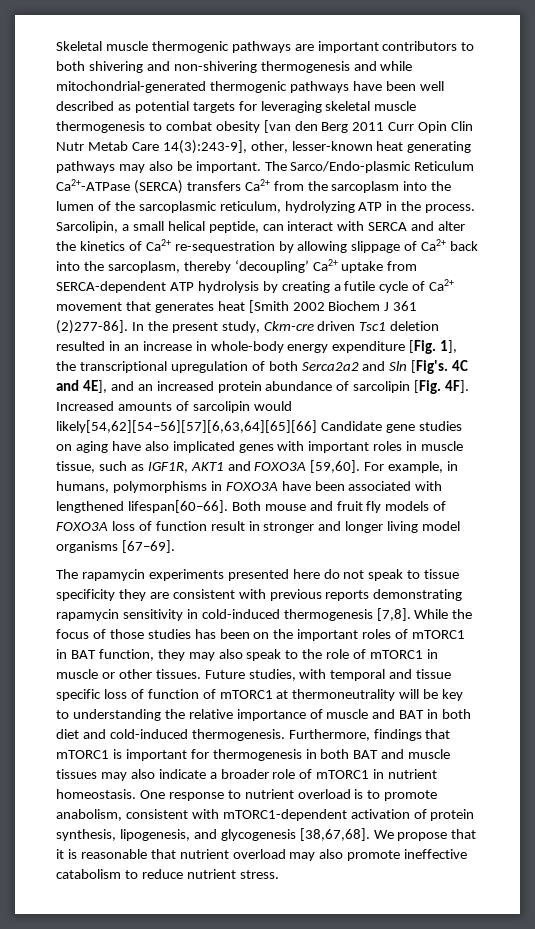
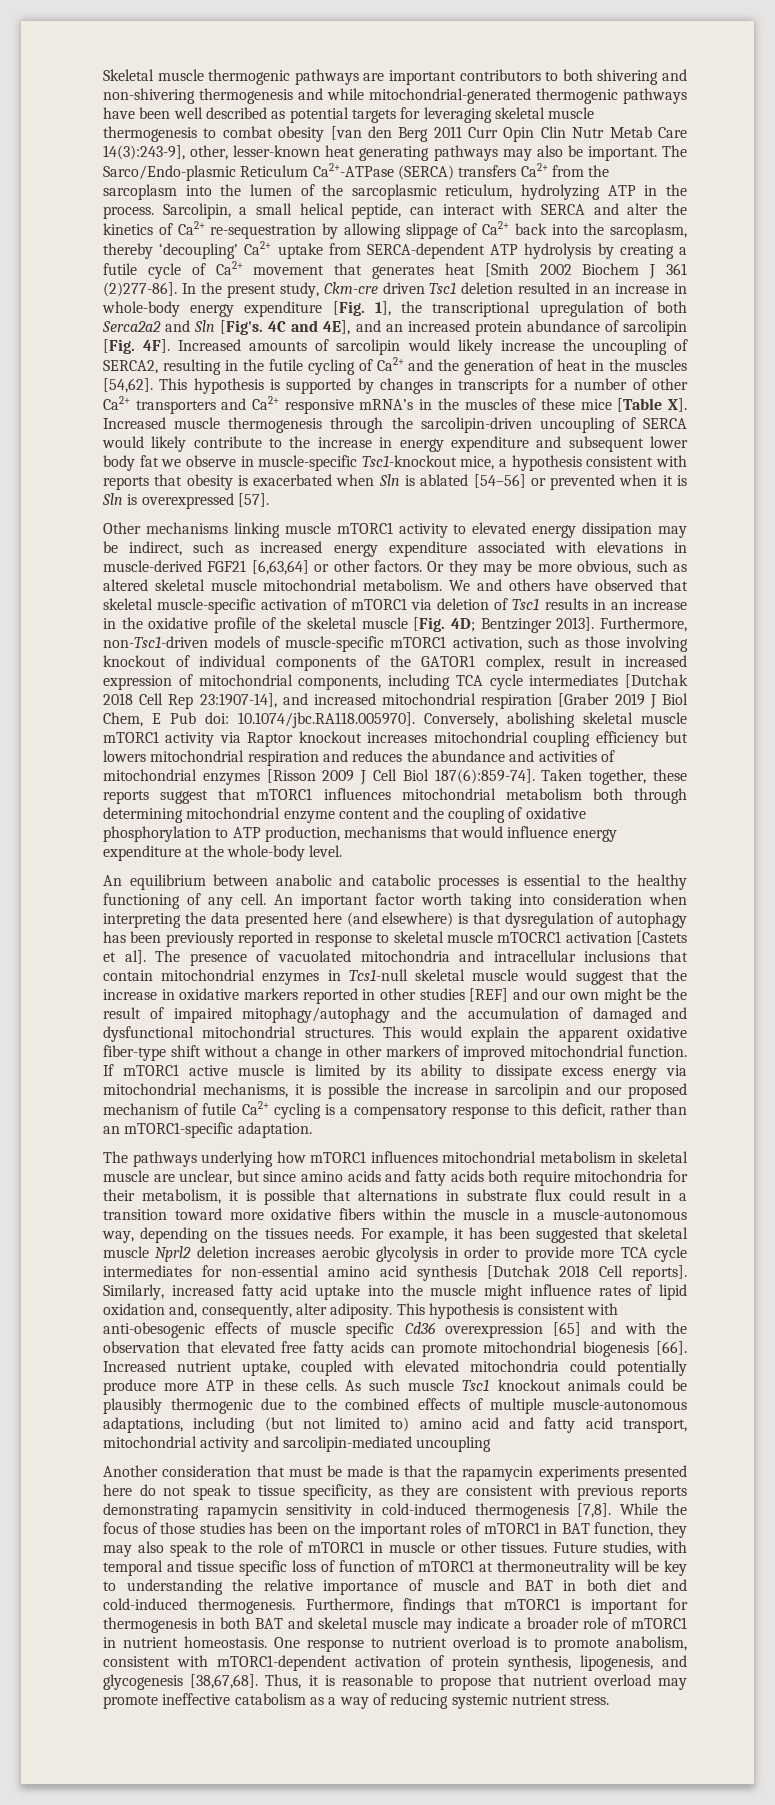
- Increased amounts of sarcolipin would likely[54,62][54–56][57][6,63,64][65][66] Candidate gene studies on aging have also implicated genes with important roles in muscle tissue, such as IGF1R, AKT1 and FOXO3A [59,60]. For example, in humans, polymorphisms in FOXO3A have been associated with lengthened lifespan[60–66]. Both mouse and fruit fly models of FOXO3A loss of function result in stronger and longer living model organisms [67–69].
- The rapamycin experiments presented here do not speak to tissue specificity they are consistent with previous reports demonstrating rapamycin sensitivity in cold-induced thermogenesis [7,8].
+ Increased amounts of sarcolipin would likely increase the uncoupling of SERCA2, resulting in the futile cycling of Ca2+ and the generation of heat in the muscles [54,62]. This hypothesis is supported by changes in transcripts for a number of other Ca2+ transporters and Ca2+ responsive mRNA’s in the muscles of these mice [Table X]. Increased muscle thermogenesis through the sarcolipin-driven uncoupling of SERCA would likely contribute to the increase in energy expenditure and subsequent lower body fat we observe in muscle-specific Tsc1-knockout mice, a hypothesis consistent with reports that obesity is exacerbated when Sln is ablated [54–56] or prevented when it is Sln is overexpressed [57].
+ Other mechanisms linking muscle mTORC1 activity to elevated energy dissipation may be indirect, such as increased energy expenditure associated with elevations in muscle-derived FGF21 [6,63,64] or other factors. Or they may be more obvious, such as altered skeletal muscle mitochondrial metabolism. We and others have observed that skeletal muscle-specific activation of mTORC1 via deletion of Tsc1 results in an increase in the oxidative profile of the skeletal muscle [Fig. 4D; Bentzinger 2013]. Furthermore, non-Tsc1-driven models of muscle-specific mTORC1 activation, such as those involving knockout of individual components of the GATOR1 complex, result in increased expression of mitochondrial components, including TCA cycle intermediates [Dutchak 2018 Cell Rep 23:1907-14], and increased mitochondrial respiration [Graber 2019 J Biol Chem, E Pub doi: 10.1074/jbc.RA118.005970]. Conversely, abolishing skeletal muscle mTORC1 activity via Raptor knockout increases mitochondrial coupling efficiency but lowers mitochondrial respiration and reduces the abundance and activities of mitochondrial enzymes [Risson 2009 J Cell Biol 187(6):859-74]. Taken together, these reports suggest that mTORC1 influences mitochondrial metabolism both through determining mitochondrial enzyme content and the coupling of oxidative phosphorylation to ATP production, mechanisms that would influence energy expenditure at the whole-body level.
+ An equilibrium between anabolic and catabolic processes is essential to the healthy functioning of any cell. An important factor worth taking into consideration when interpreting the data presented here (and elsewhere) is that dysregulation of autophagy has been previously reported in response to skeletal muscle mTOCRC1 activation [Castets et al]. The presence of vacuolated mitochondria and intracellular inclusions that contain mitochondrial enzymes in Tcs1-null skeletal muscle would suggest that the increase in oxidative markers reported in other studies [REF] and our own might be the result of impaired mitophagy/autophagy and the accumulation of damaged and dysfunctional mitochondrial structures. This would explain the apparent oxidative fiber-type shift without a change in other markers of improved mitochondrial function. If mTORC1 active muscle is limited by its ability to dissipate excess energy via mitochondrial mechanisms, it is possible the increase in sarcolipin and our proposed mechanism of futile Ca2+ cycling is a compensatory response to this deficit, rather than an mTORC1-specific adaptation.
+ The pathways underlying how mTORC1 influences mitochondrial metabolism in skeletal muscle are unclear, but since amino acids and fatty acids both require mitochondria for their metabolism, it is possible that alternations in substrate flux could result in a transition toward more oxidative fibers within the muscle in a muscle-autonomous way, depending on the tissues needs. For example, it has been suggested that skeletal muscle Nprl2 deletion increases aerobic glycolysis in order to provide more TCA cycle intermediates for non-essential amino acid synthesis [Dutchak 2018 Cell reports]. Similarly, increased fatty acid uptake into the muscle might influence rates of lipid oxidation and, consequently, alter adiposity. This hypothesis is consistent with anti-obesogenic effects of muscle specific Cd36 overexpression [65] and with the observation that elevated free fatty acids can promote mitochondrial biogenesis [66]. Increased nutrient uptake, coupled with elevated mitochondria could potentially produce more ATP in these cells. As such muscle Tsc1 knockout animals could be plausibly thermogenic due to the combined effects of multiple muscle-autonomous adaptations, including (but not limited to) amino acid and fatty acid transport, mitochondrial activity and sarcolipin-mediated uncoupling
+ Another consideration that must be made is that the rapamycin experiments presented here do not speak to tissue specificity, as they are consistent with previous reports demonstrating rapamycin sensitivity in cold-induced thermogenesis [7,8].
- Furthermore, findings that mTORC1 is important for thermogenesis in both BAT and muscle tissues may also indicate a broader role of mTORC1 in nutrient homeostasis.
+ Furthermore, findings that mTORC1 is important for thermogenesis in both BAT and skeletal muscle may indicate a broader role of mTORC1 in nutrient homeostasis.
- We propose that it is reasonable that nutrient overload may also promote ineffective catabolism to reduce nutrient stress.
+ Thus, it is reasonable to propose that nutrient overload may promote ineffective catabolism as a way of reducing systemic nutrient stress.

